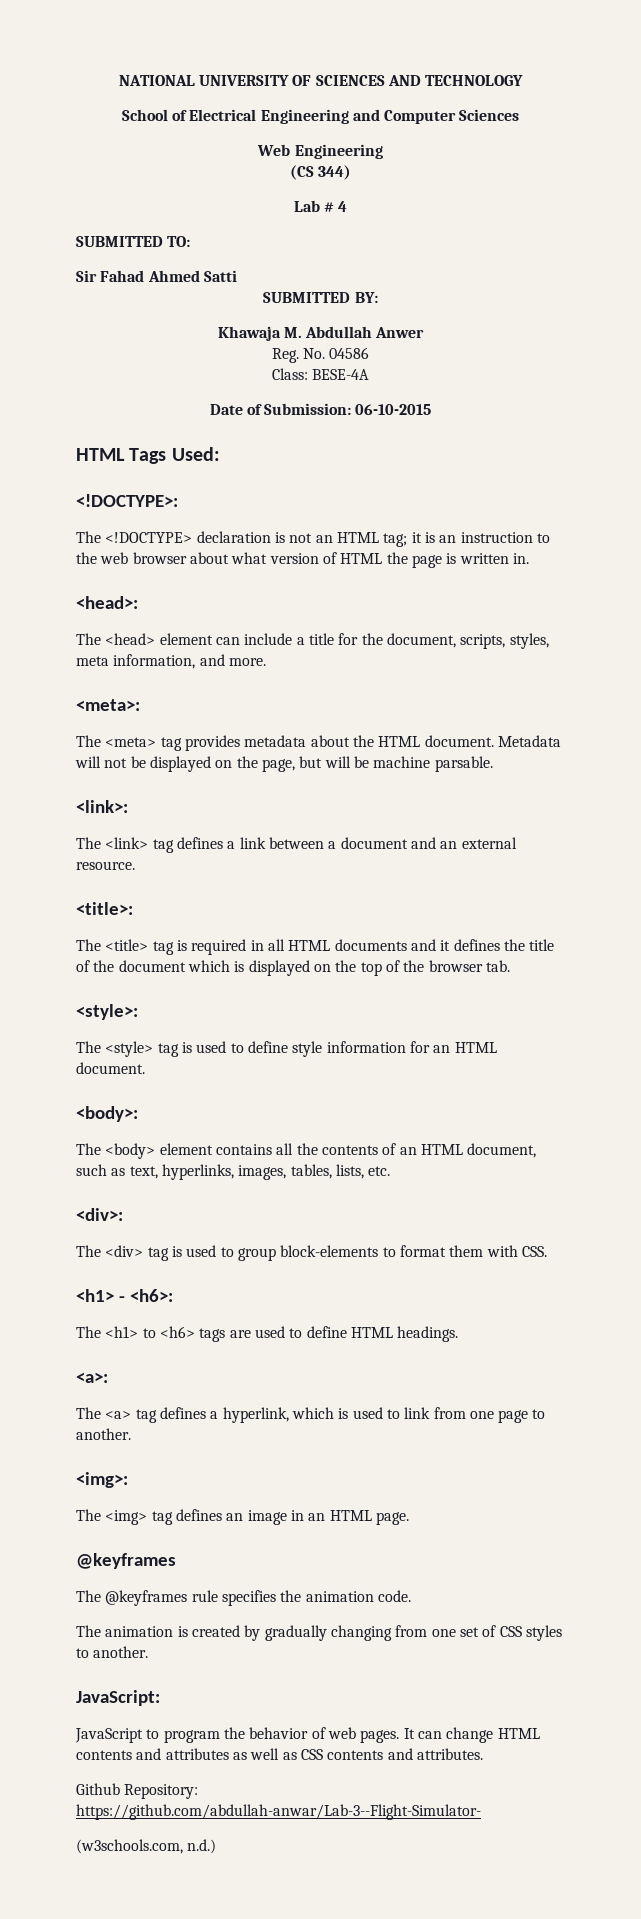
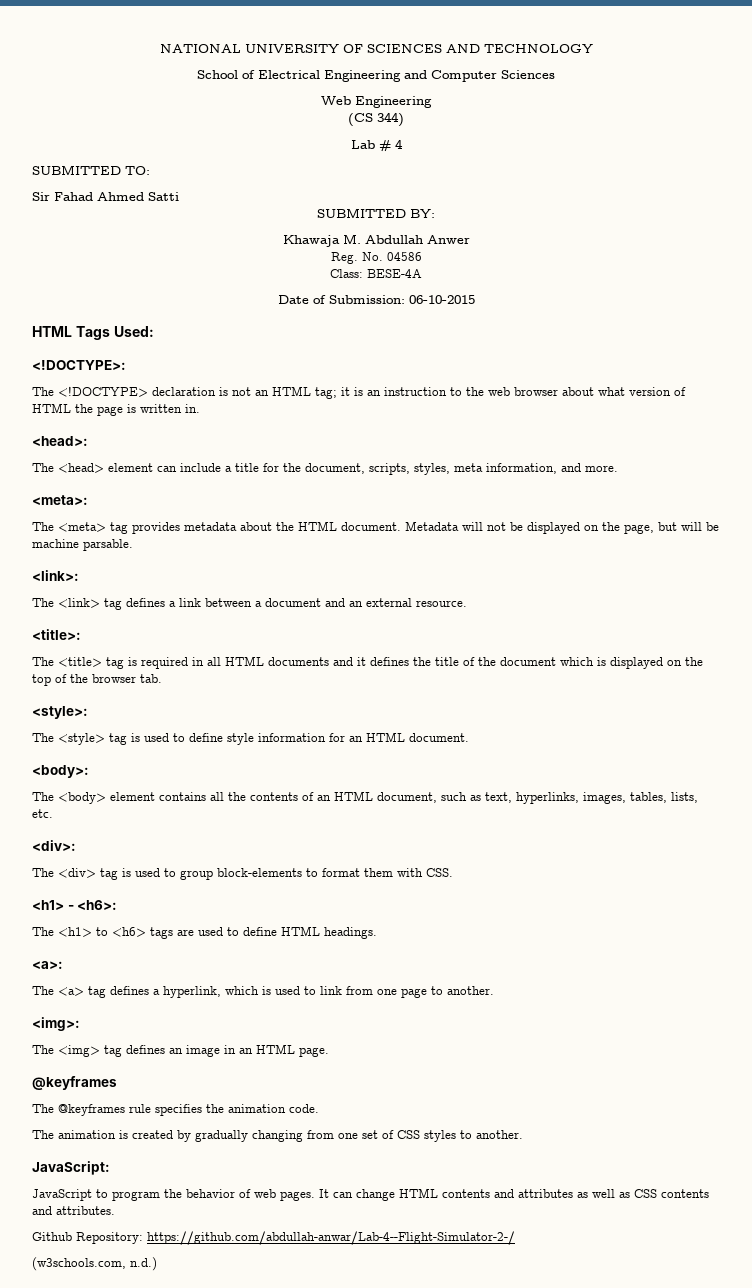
- Github Repository: https://github.com/abdullah-anwar/Lab-3--Flight-Simulator-
+ Github Repository: https://github.com/abdullah-anwar/Lab-4--Flight-Simulator-2-/

